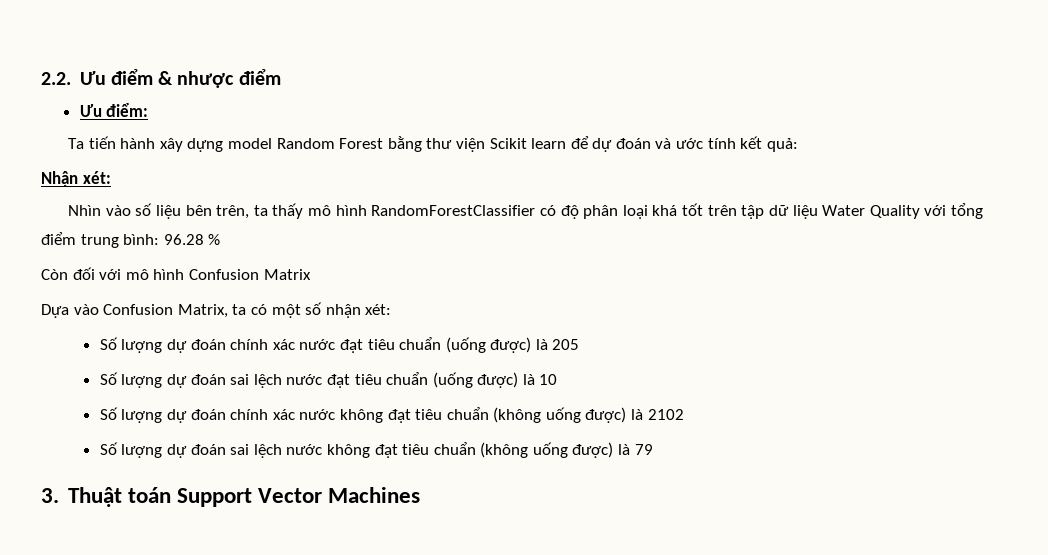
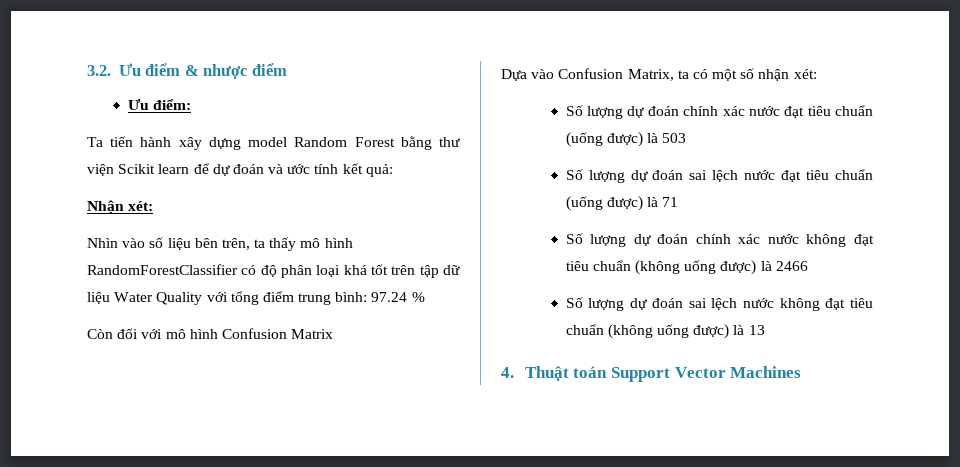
- 2.2. Ưu điểm & nhược điểm
+ 3.2. Ưu điểm & nhược điểm
- Nhìn vào số liệu bên trên, ta thấy mô hình RandomForestClassifier có độ phân loại khá tốt trên tập dữ liệu Water Quality với tổng điểm trung bình: 96.28 %
+ Nhìn vào số liệu bên trên, ta thấy mô hình RandomForestClassifier có độ phân loại khá tốt trên tập dữ liệu Water Quality với tổng điểm trung bình: 97.24 %
- Số lượng dự đoán chính xác nước đạt tiêu chuẩn (uống được) là 205
+ Số lượng dự đoán chính xác nước đạt tiêu chuẩn (uống được) là 503
- Số lượng dự đoán sai lệch nước đạt tiêu chuẩn (uống được) là 10
+ Số lượng dự đoán sai lệch nước đạt tiêu chuẩn (uống được) là 71
- Số lượng dự đoán chính xác nước không đạt tiêu chuẩn (không uống được) là 2102
+ Số lượng dự đoán chính xác nước không đạt tiêu chuẩn (không uống được) là 2466
- Số lượng dự đoán sai lệch nước không đạt tiêu chuẩn (không uống được) là 79
- 3. Thuật toán Support Vector Machines
+ Số lượng dự đoán sai lệch nước không đạt tiêu chuẩn (không uống được) là 13
+ 4. Thuật toán Support Vector Machines

